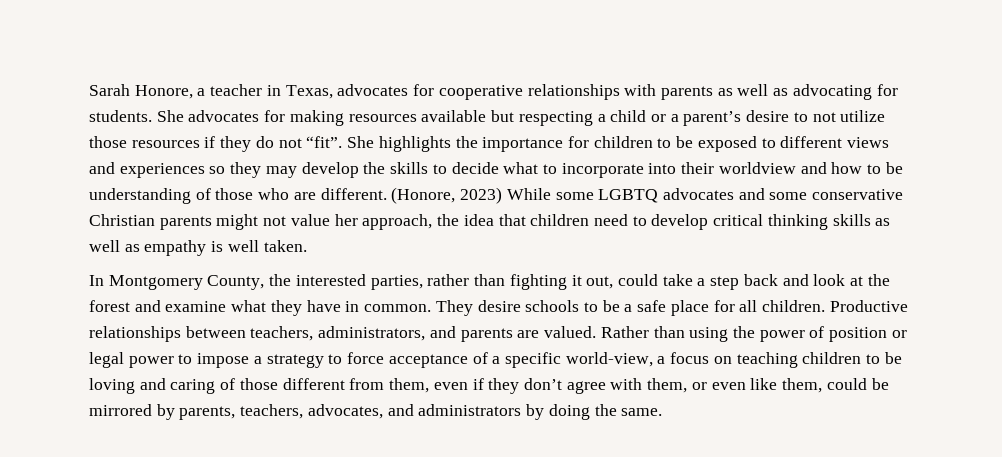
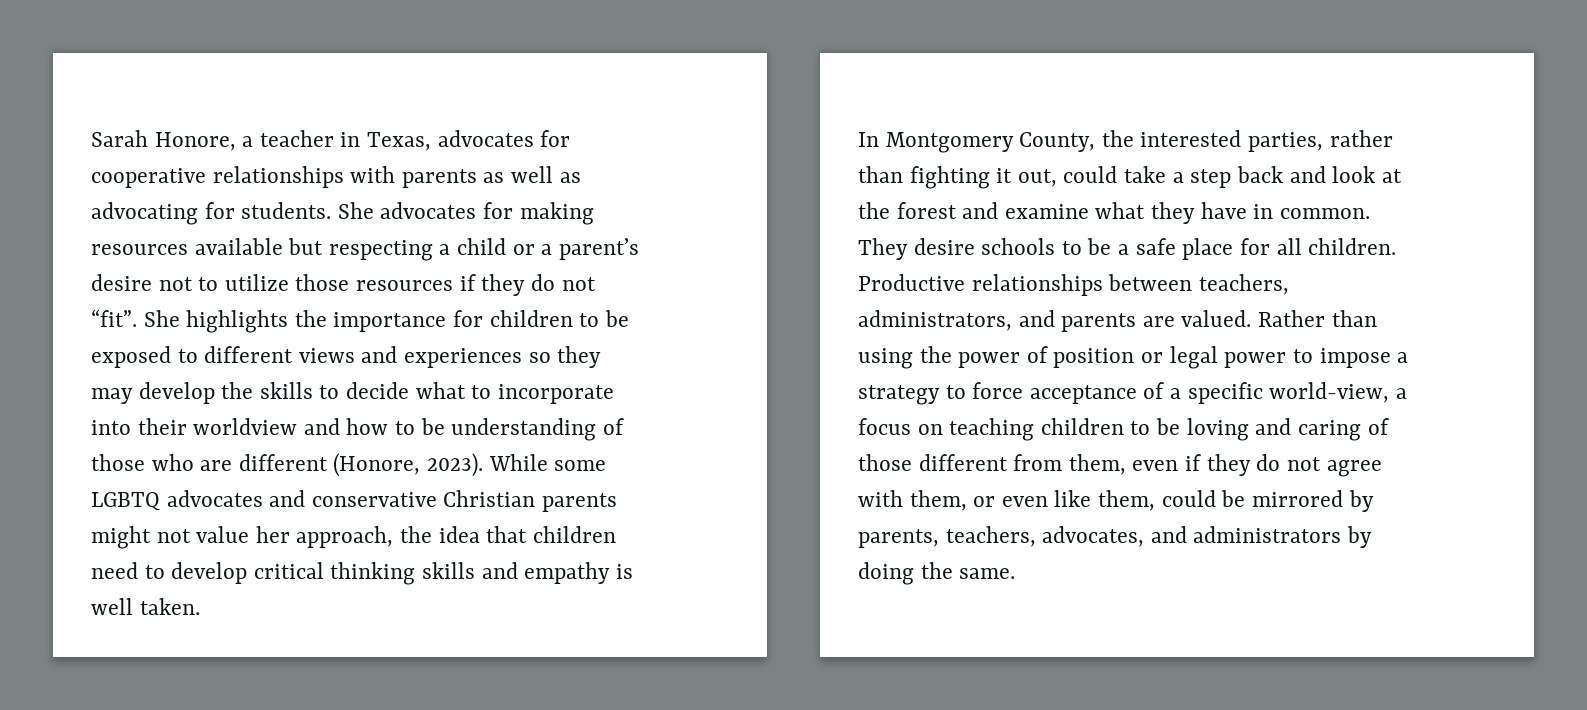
- She advocates for making resources available but respecting a child or a parent’s desire to not utilize those resources if they do not “fit”.
+ She advocates for making resources available but respecting a child or a parent’s desire not to utilize those resources if they do not “fit”.
- She highlights the importance for children to be exposed to different views and experiences so they may develop the skills to decide what to incorporate into their worldview and how to be understanding of those who are different. (Honore, 2023) While some LGBTQ advocates and some conservative Christian parents might not value her approach, the idea that children need to develop critical thinking skills as well as empathy is well taken.
+ She highlights the importance for children to be exposed to different views and experiences so they may develop the skills to decide what to incorporate into their worldview and how to be understanding of those who are different (Honore, 2023). While some LGBTQ advocates and conservative Christian parents might not value her approach, the idea that children need to develop critical thinking skills and empathy is well taken.
- Rather than using the power of position or legal power to impose a strategy to force acceptance of a specific world-view, a focus on teaching children to be loving and caring of those different from them, even if they don’t agree with them, or even like them, could be mirrored by parents, teachers, advocates, and administrators by doing the same.
+ Rather than using the power of position or legal power to impose a strategy to force acceptance of a specific world-view, a focus on teaching children to be loving and caring of those different from them, even if they do not agree with them, or even like them, could be mirrored by parents, teachers, advocates, and administrators by doing the same.

